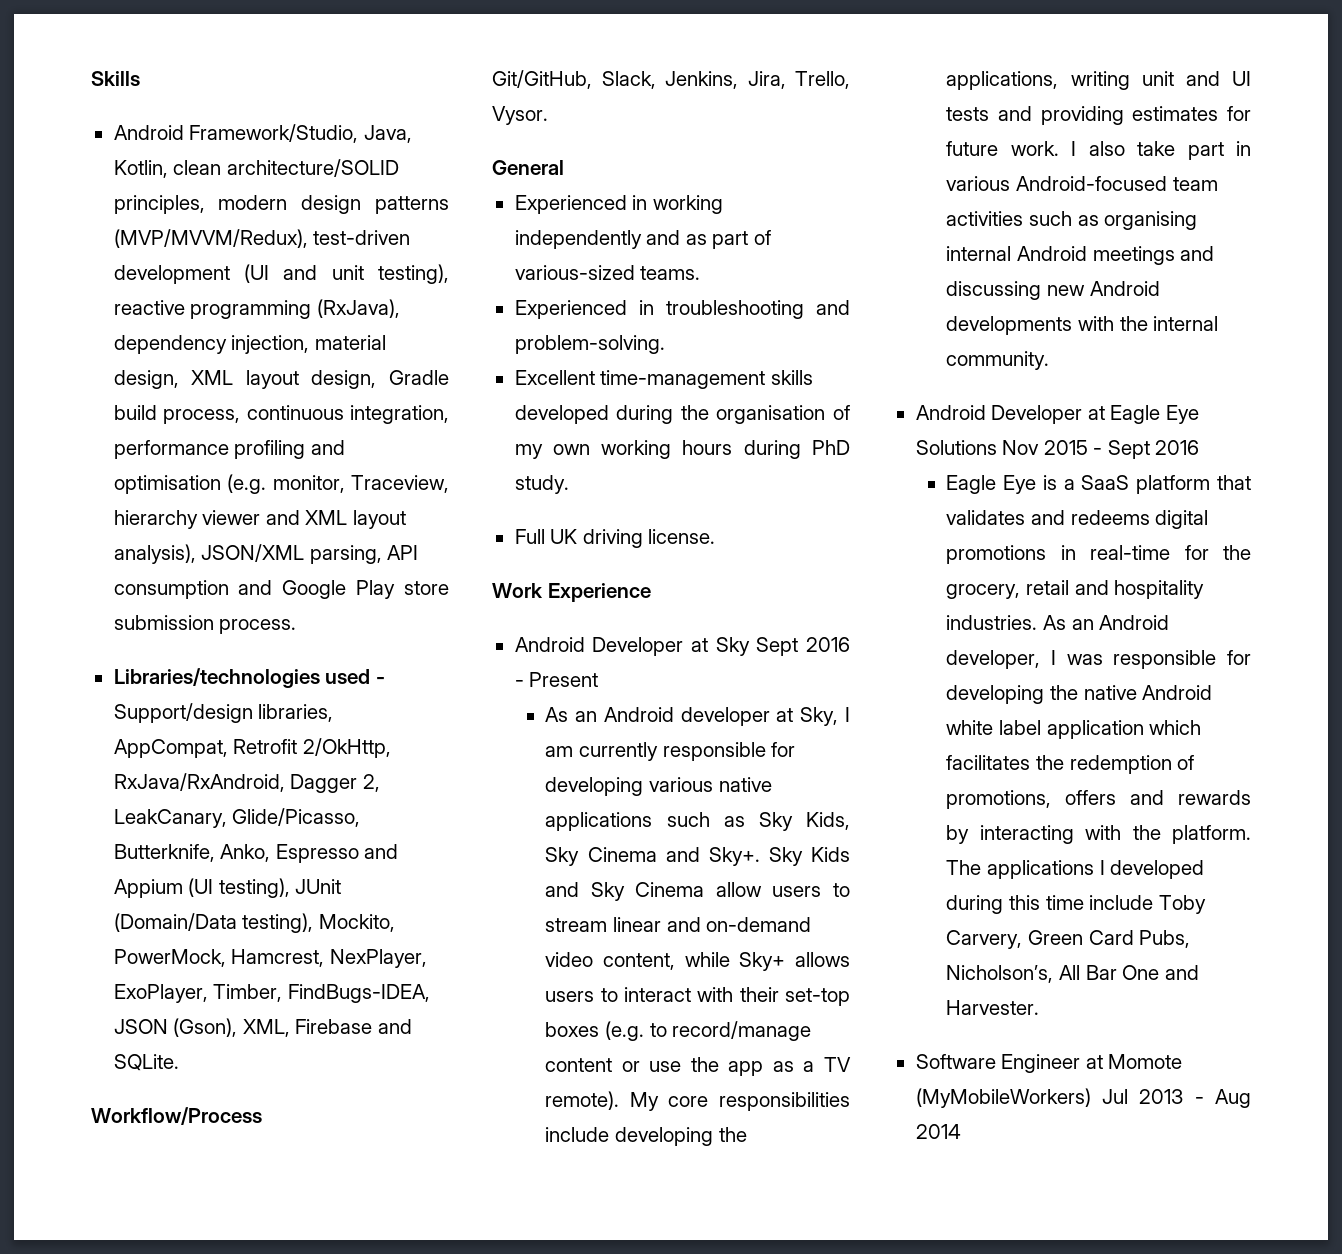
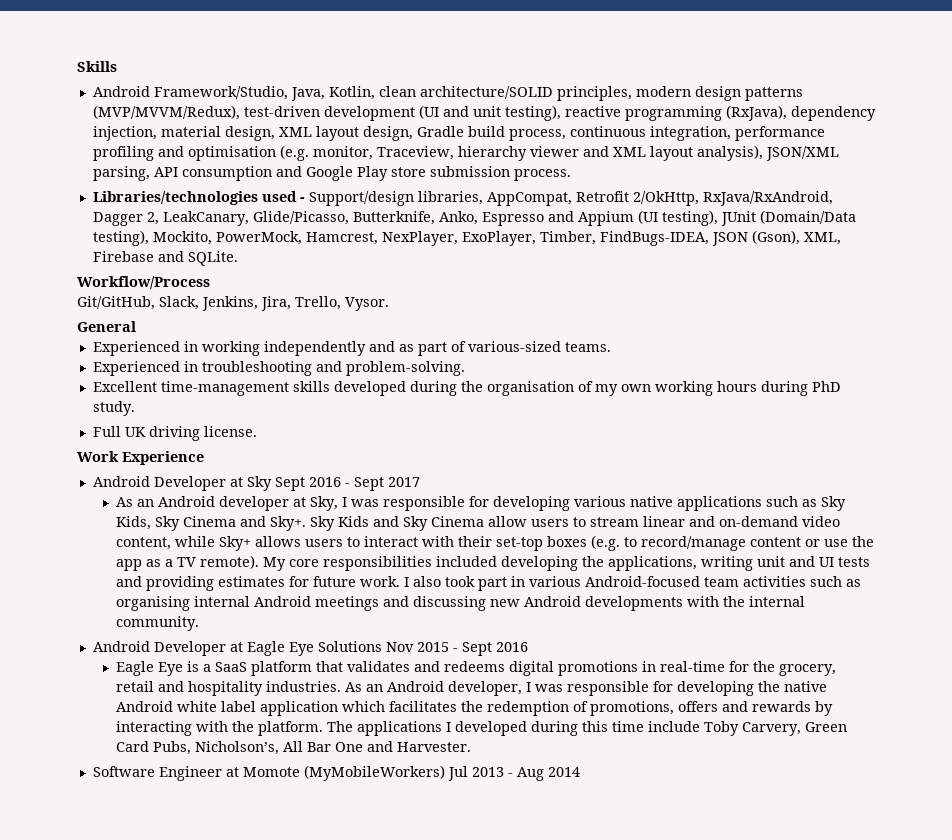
- Android Developer at Sky Sept 2016 - Present
+ Android Developer at Sky Sept 2016 - Sept 2017
- As an Android developer at Sky, I am currently responsible for developing various native applications such as Sky Kids, Sky Cinema and Sky+.
+ As an Android developer at Sky, I was responsible for developing various native applications such as Sky Kids, Sky Cinema and Sky+.
- My core responsibilities include developing the applications, writing unit and UI tests and providing estimates for future work.
+ My core responsibilities included developing the applications, writing unit and UI tests and providing estimates for future work.
- I also take part in various Android-focused team activities such as organising internal Android meetings and discussing new Android developments with the internal community.
+ I also took part in various Android-focused team activities such as organising internal Android meetings and discussing new Android developments with the internal community.

